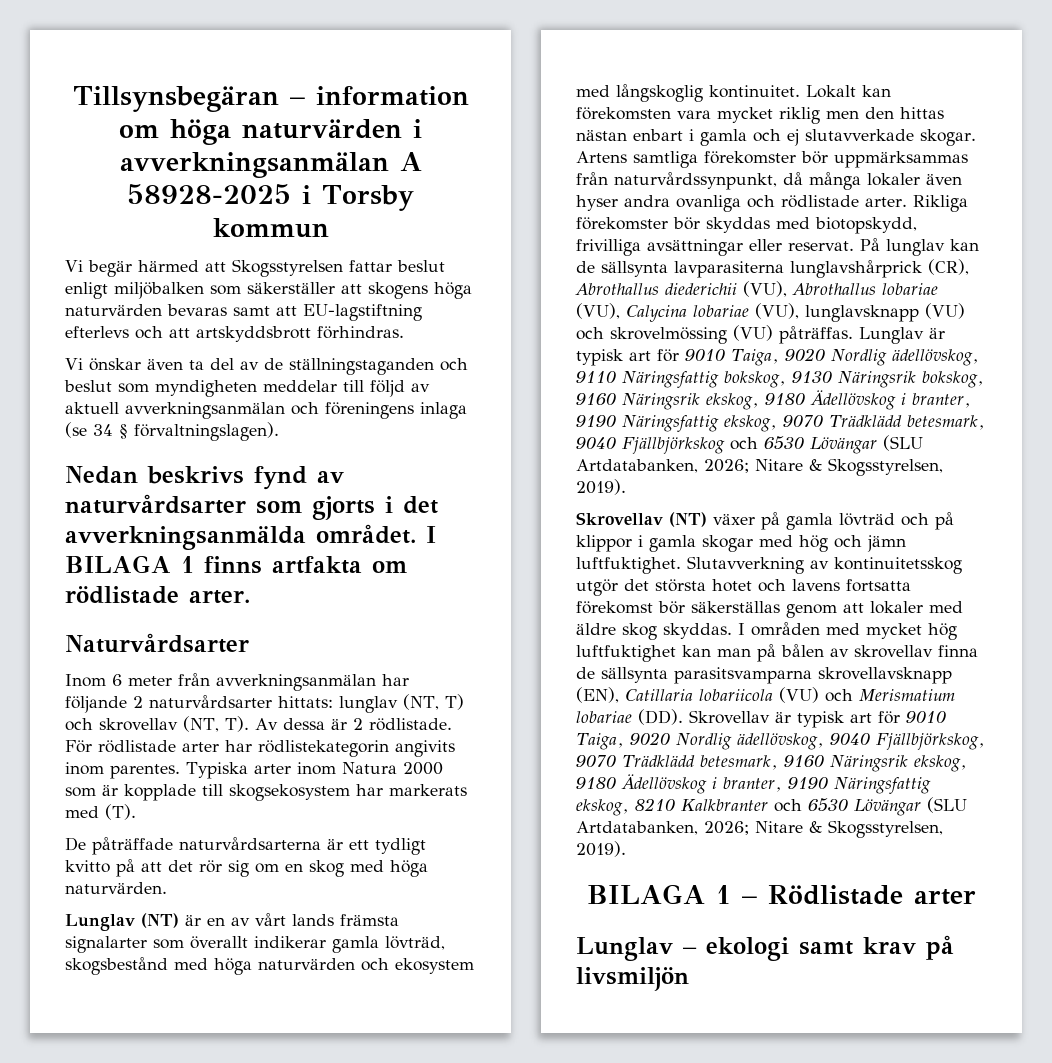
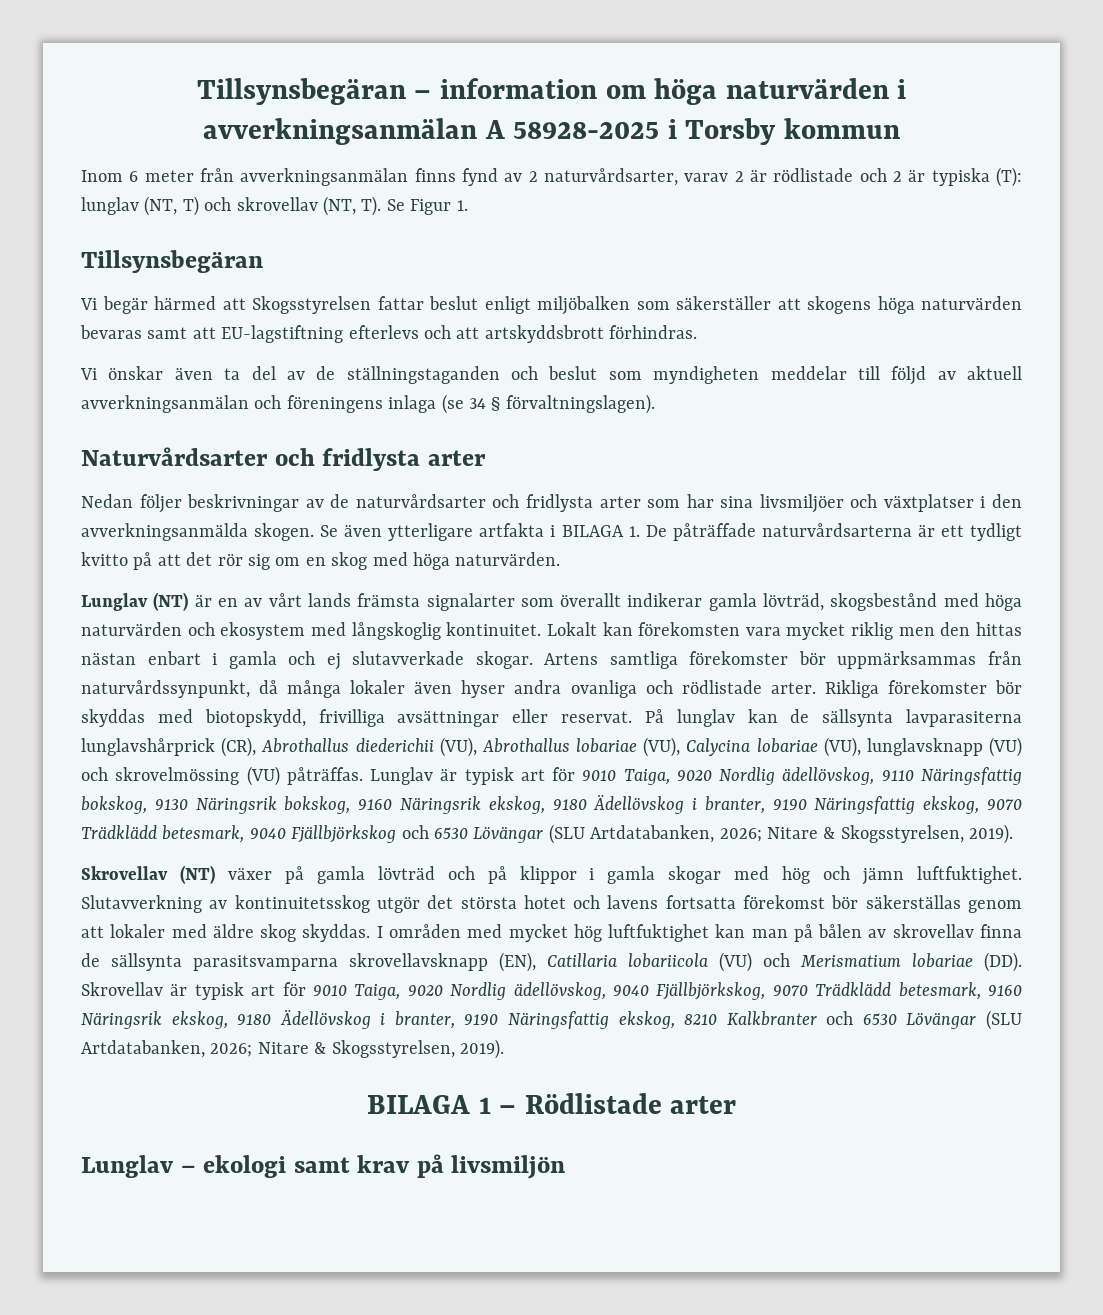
+ Inom 6 meter från avverkningsanmälan finns fynd av 2 naturvårdsarter, varav 2 är rödlistade och 2 är typiska (T): lunglav (NT, T) och skrovellav (NT, T). Se Figur 1.
+ Tillsynsbegäran
- Nedan beskrivs fynd av naturvårdsarter som gjorts i det avverkningsanmälda området. I BILAGA 1 finns artfakta om rödlistade arter.
- Naturvårdsarter
- Inom 6 meter från avverkningsanmälan har följande 2 naturvårdsarter hittats: lunglav (NT, T) och skrovellav (NT, T). Av dessa är 2 rödlistade. För rödlistade arter har rödlistekategorin angivits inom parentes. Typiska arter inom Natura 2000 som är kopplade till skogsekosystem har markerats med (T).
- De påträffade naturvårdsarterna är ett tydligt kvitto på att det rör sig om en skog med höga naturvärden.
+ Naturvårdsarter och fridlysta arter
+ Nedan följer beskrivningar av de naturvårdsarter och fridlysta arter som har sina livsmiljöer och växtplatser i den avverkningsanmälda skogen. Se även ytterligare artfakta i BILAGA 1. De påträffade naturvårdsarterna är ett tydligt kvitto på att det rör sig om en skog med höga naturvärden.

